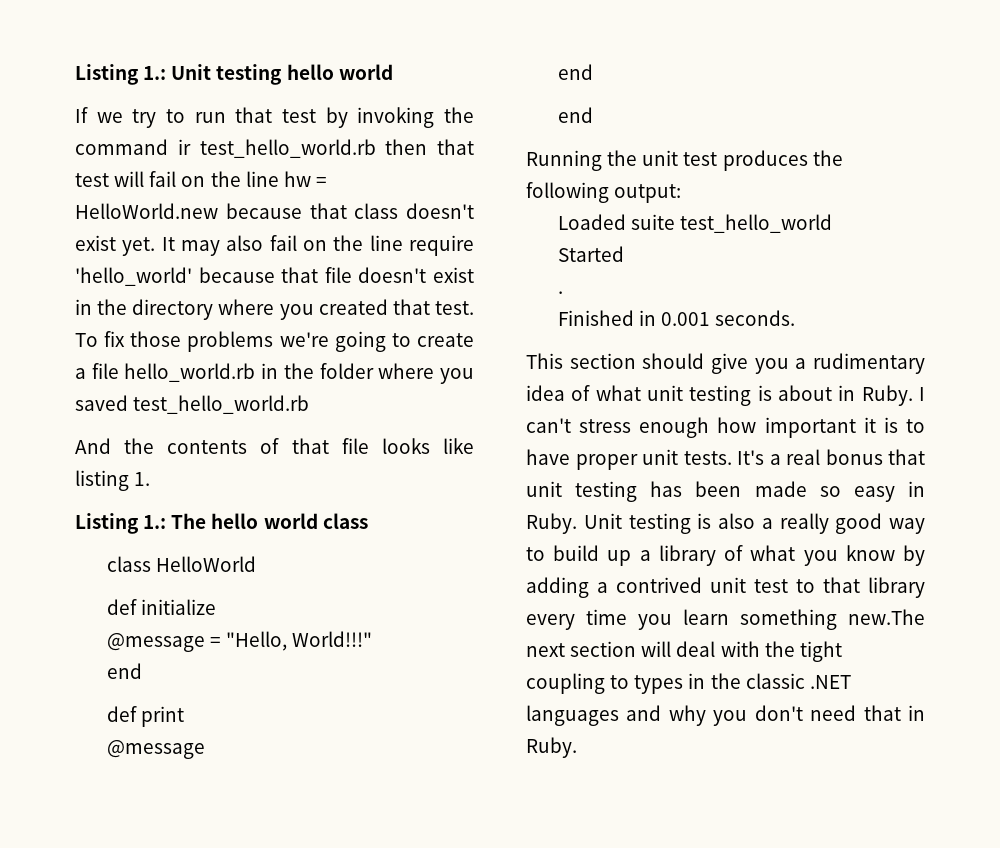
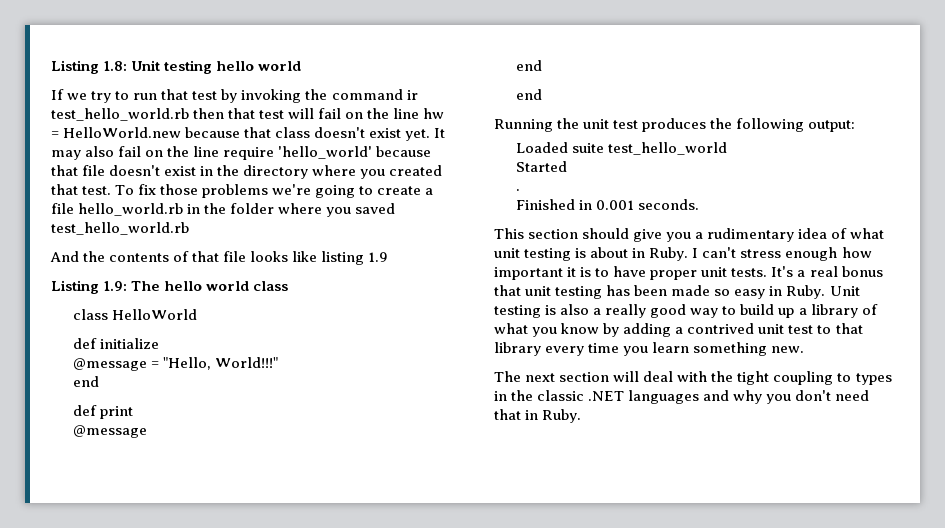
- Listing 1.: Unit testing hello world
+ Listing 1.8: Unit testing hello world
- And the contents of that file looks like listing 1.
- Listing 1.: The hello world class
+ And the contents of that file looks like listing 1.9
+ Listing 1.9: The hello world class
- Unit testing is also a really good way to build up a library of what you know by adding a contrived unit test to that library every time you learn something new.The next section will deal with the tight coupling to types in the classic .NET languages and why you don't need that in Ruby.
+ Unit testing is also a really good way to build up a library of what you know by adding a contrived unit test to that library every time you learn something new.
+ The next section will deal with the tight coupling to types in the classic .NET languages and why you don't need that in Ruby.

